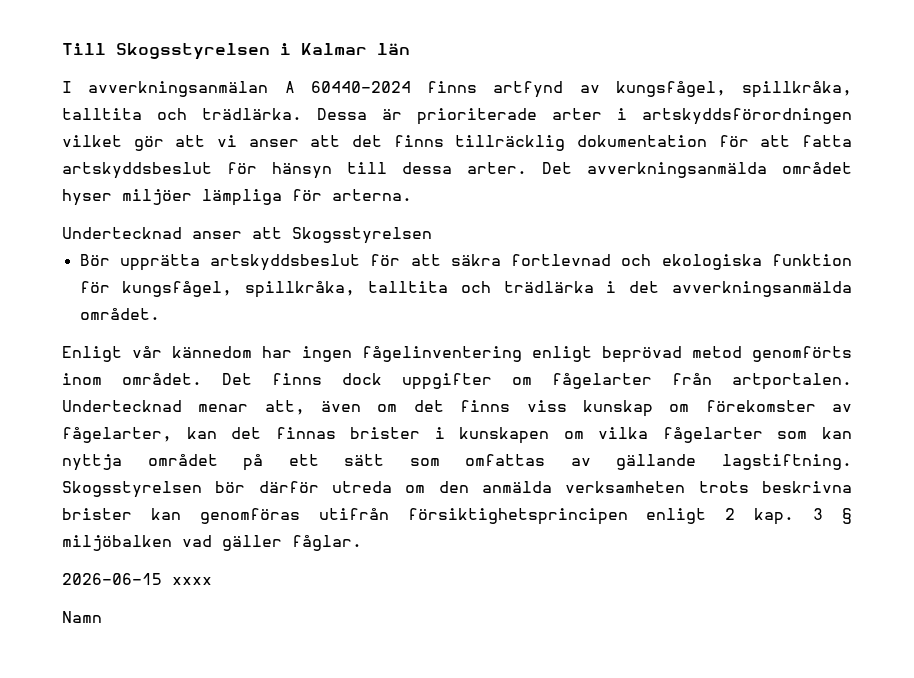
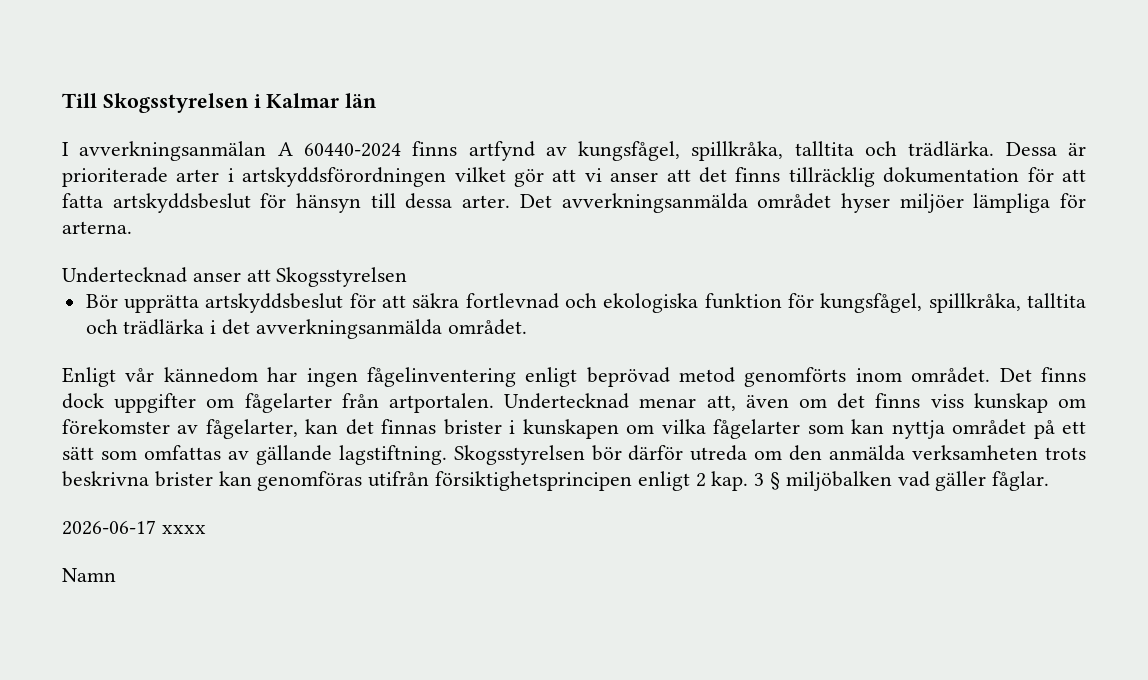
- 2026-06-15 xxxx
+ 2026-06-17 xxxx

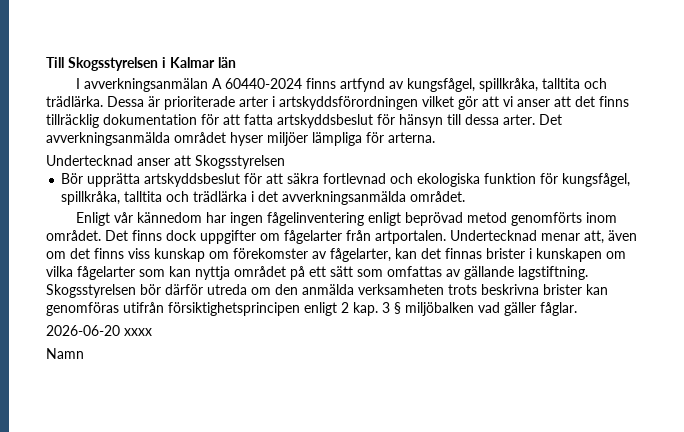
- 2026-06-17 xxxx
+ 2026-06-20 xxxx

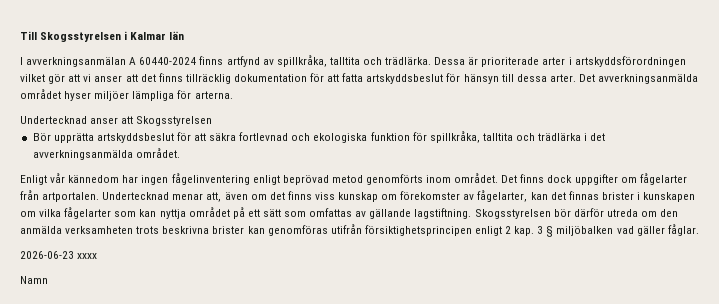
- I avverkningsanmälan A 60440-2024 finns artfynd av kungsfågel, spillkråka, talltita och trädlärka.
+ I avverkningsanmälan A 60440-2024 finns artfynd av spillkråka, talltita och trädlärka.
- Bör upprätta artskyddsbeslut för att säkra fortlevnad och ekologiska funktion för kungsfågel, spillkråka, talltita och trädlärka i det avverkningsanmälda området.
+ Bör upprätta artskyddsbeslut för att säkra fortlevnad och ekologiska funktion för spillkråka, talltita och trädlärka i det avverkningsanmälda området.
- 2026-06-20 xxxx
+ 2026-06-23 xxxx

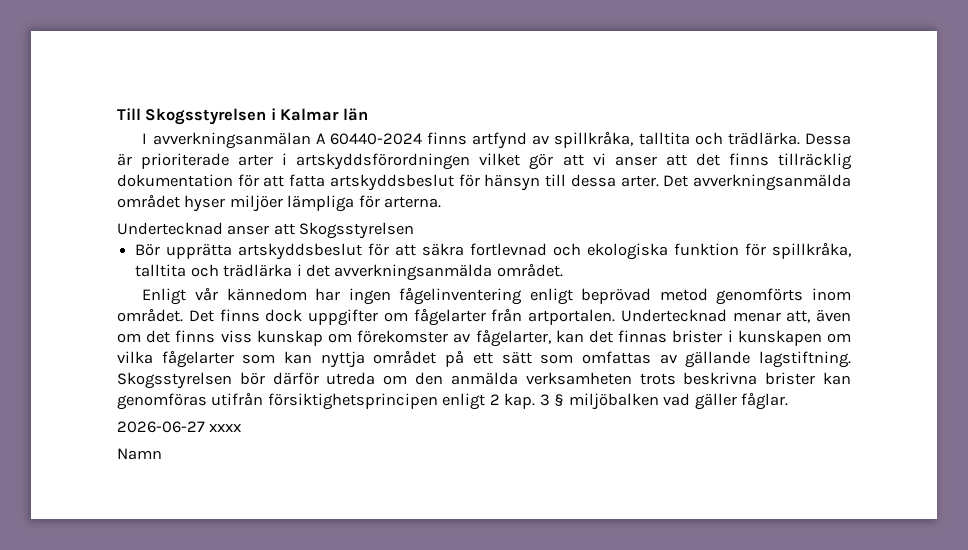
- 2026-06-23 xxxx
+ 2026-06-27 xxxx

